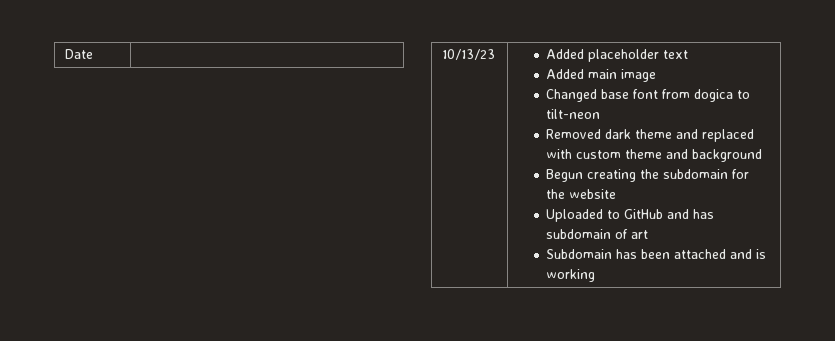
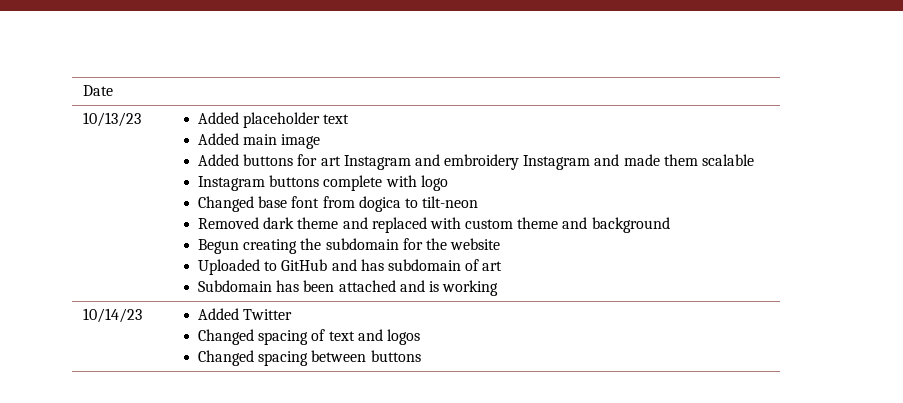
+ Added buttons for art Instagram and embroidery Instagram and made them scalable
+ Instagram buttons complete with logo
+ 10/14/23 | Added Twitter
+ Changed spacing of text and logos
+ Changed spacing between buttons

